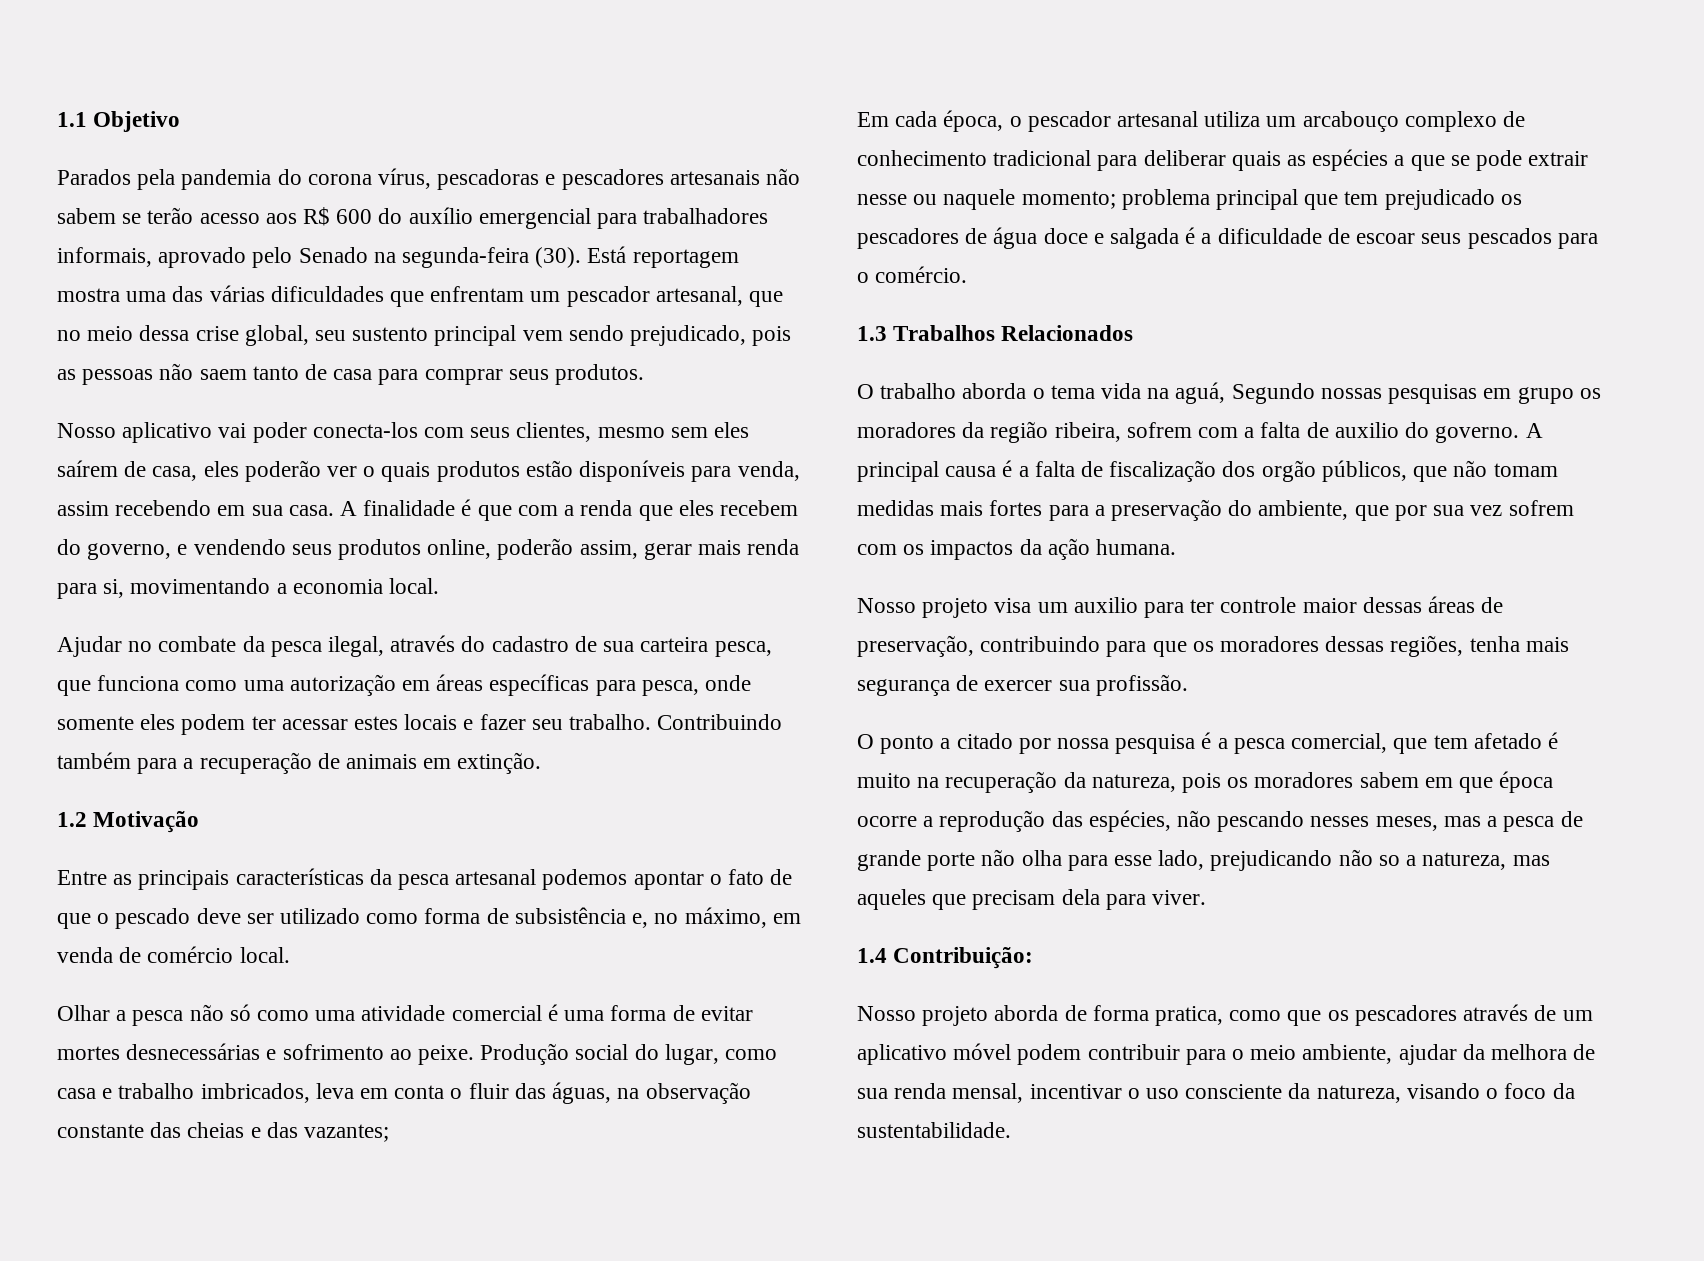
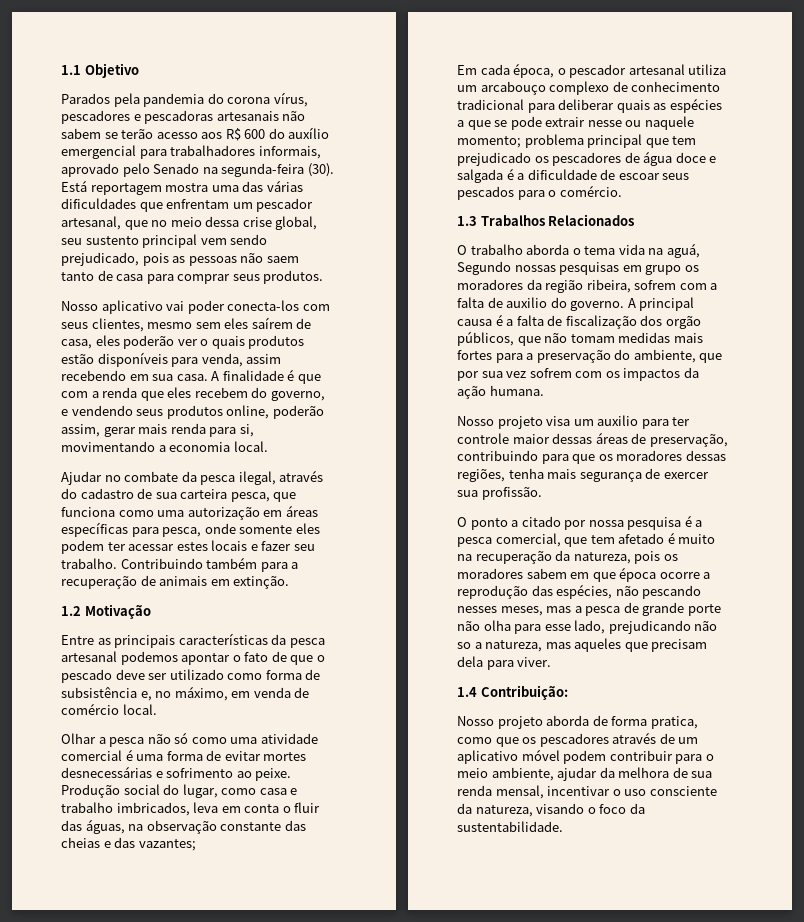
- Parados pela pandemia do corona vírus, pescadoras e pescadores artesanais não sabem se terão acesso aos R$ 600 do auxílio emergencial para trabalhadores informais, aprovado pelo Senado na segunda-feira (30).
+ Parados pela pandemia do corona vírus, pescadores e pescadoras artesanais não sabem se terão acesso aos R$ 600 do auxílio emergencial para trabalhadores informais, aprovado pelo Senado na segunda-feira (30).

